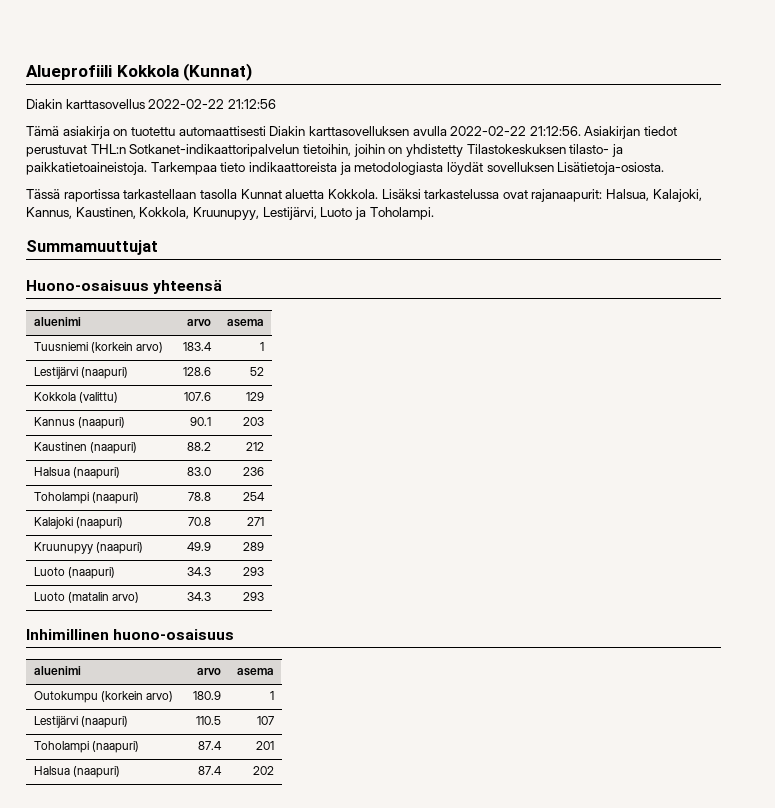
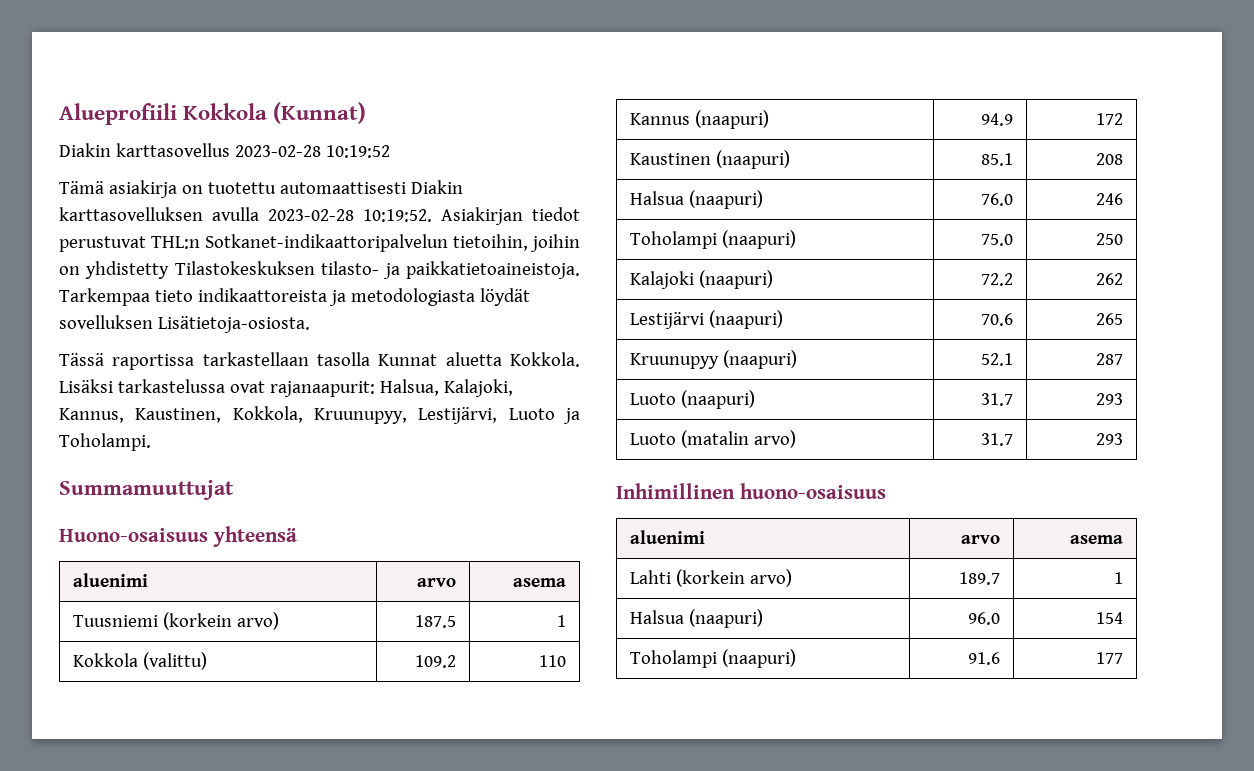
- Diakin karttasovellus 2022-02-22 21:12:56
+ Diakin karttasovellus 2023-02-28 10:19:52
- Tämä asiakirja on tuotettu automaattisesti Diakin karttasovelluksen avulla 2022-02-22 21:12:56.
+ Tämä asiakirja on tuotettu automaattisesti Diakin karttasovelluksen avulla 2023-02-28 10:19:52.
- Tuusniemi (korkein arvo) | 183.4 | 1
- Lestijärvi (naapuri) | 128.6 | 52
- Kokkola (valittu) | 107.6 | 129
- Kannus (naapuri) | 90.1 | 203
- Kaustinen (naapuri) | 88.2 | 212
- Halsua (naapuri) | 83.0 | 236
- Toholampi (naapuri) | 78.8 | 254
- Kalajoki (naapuri) | 70.8 | 271
+ Tuusniemi (korkein arvo) | 187.5 | 1
+ Kokkola (valittu) | 109.2 | 110
+ Kannus (naapuri) | 94.9 | 172
+ Kaustinen (naapuri) | 85.1 | 208
+ Halsua (naapuri) | 76.0 | 246
+ Toholampi (naapuri) | 75.0 | 250
+ Kalajoki (naapuri) | 72.2 | 262
+ Lestijärvi (naapuri) | 70.6 | 265
- Kruunupyy (naapuri) | 49.9 | 289
+ Kruunupyy (naapuri) | 52.1 | 287
- Luoto (naapuri) | 34.3 | 293
+ Luoto (naapuri) | 31.7 | 293
- Luoto (matalin arvo) | 34.3 | 293
+ Luoto (matalin arvo) | 31.7 | 293
- Outokumpu (korkein arvo) | 180.9 | 1
- Lestijärvi (naapuri) | 110.5 | 107
- Toholampi (naapuri) | 87.4 | 201
- Halsua (naapuri) | 87.4 | 202
+ Lahti (korkein arvo) | 189.7 | 1
+ Halsua (naapuri) | 96.0 | 154
+ Toholampi (naapuri) | 91.6 | 177

